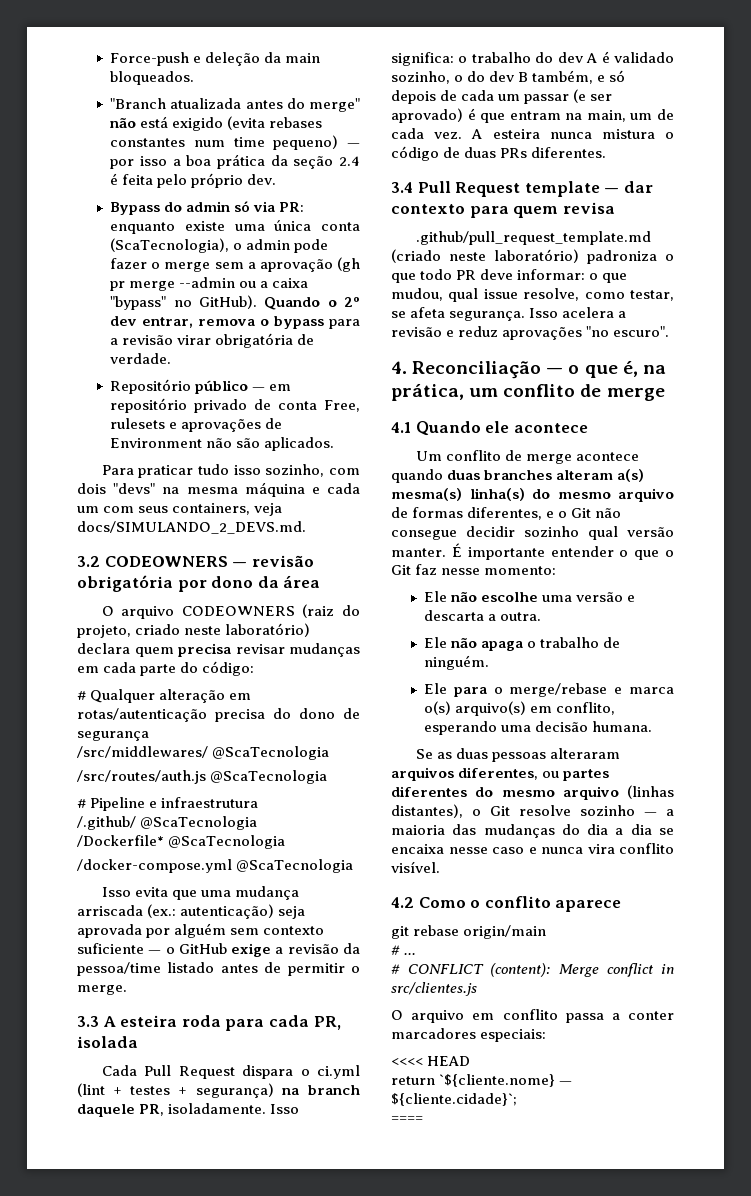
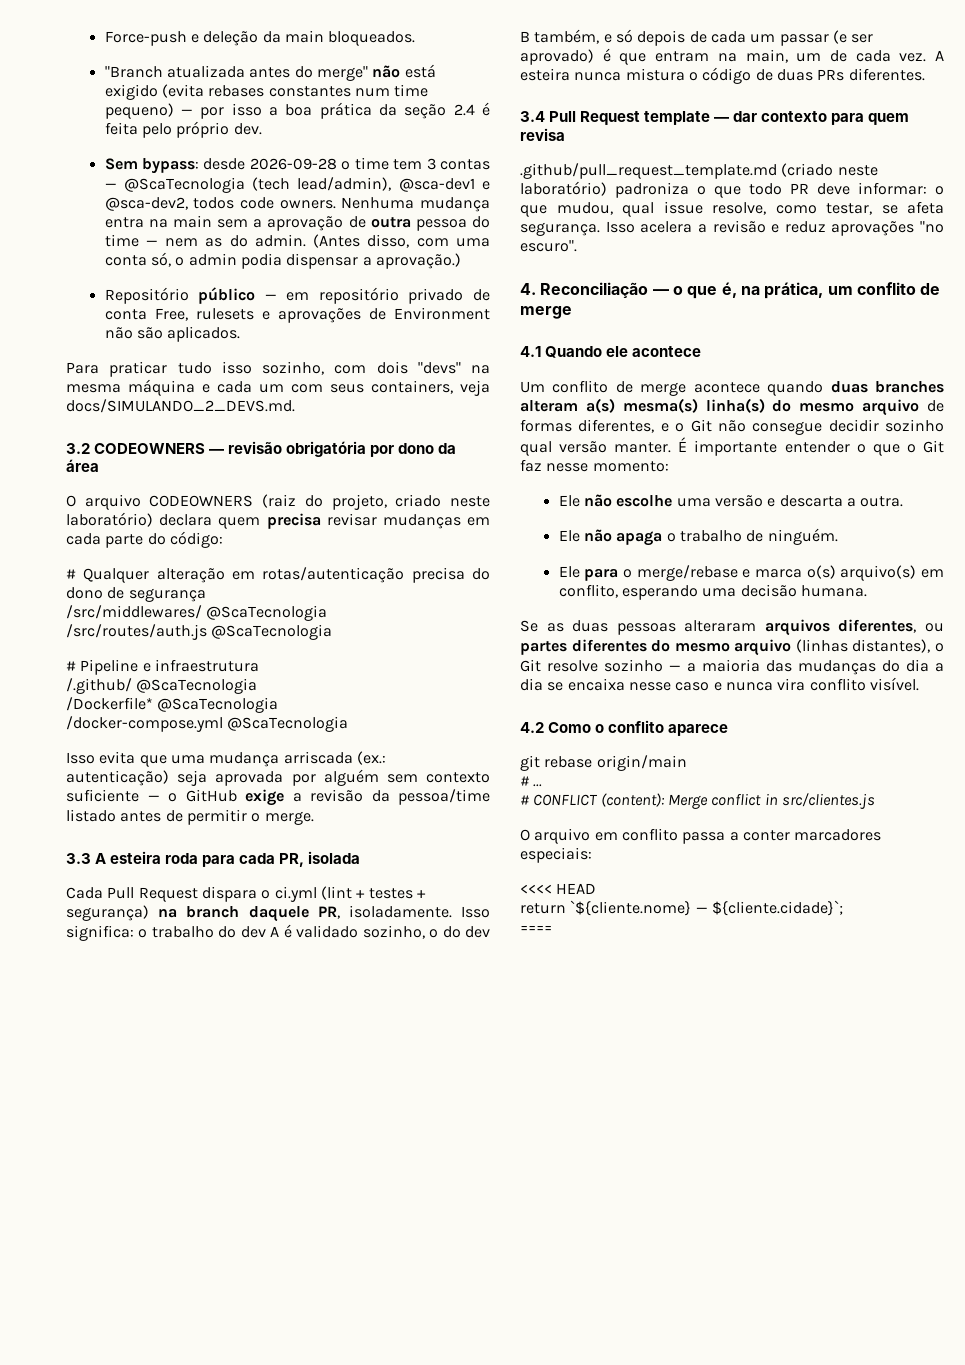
- Bypass do admin só via PR: enquanto existe uma única conta (ScaTecnologia), o admin pode fazer o merge sem a aprovação (gh pr merge --admin ou a caixa "bypass" no GitHub). Quando o 2º dev entrar, remova o bypass para a revisão virar obrigatória de verdade.
+ Sem bypass: desde 2026-09-28 o time tem 3 contas — @ScaTecnologia (tech lead/admin), @sca-dev1 e @sca-dev2, todos code owners. Nenhuma mudança entra na main sem a aprovação de outra pessoa do time — nem as do admin. (Antes disso, com uma conta só, o admin podia dispensar a aprovação.)

